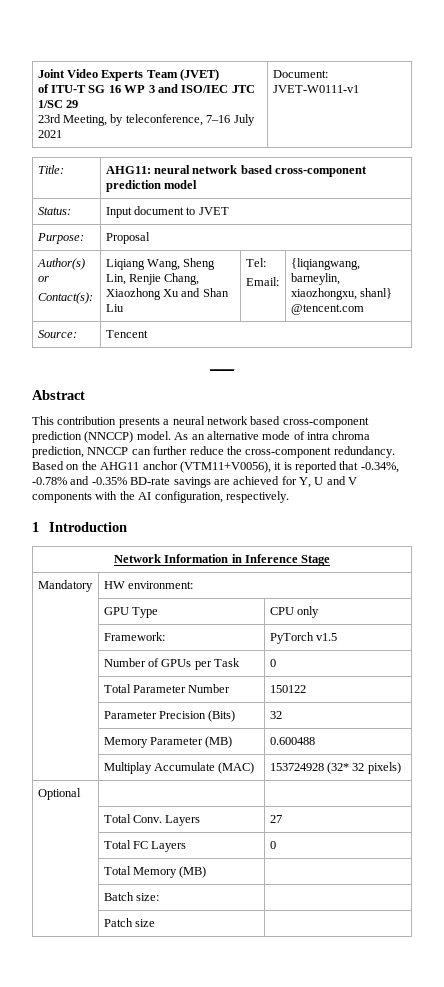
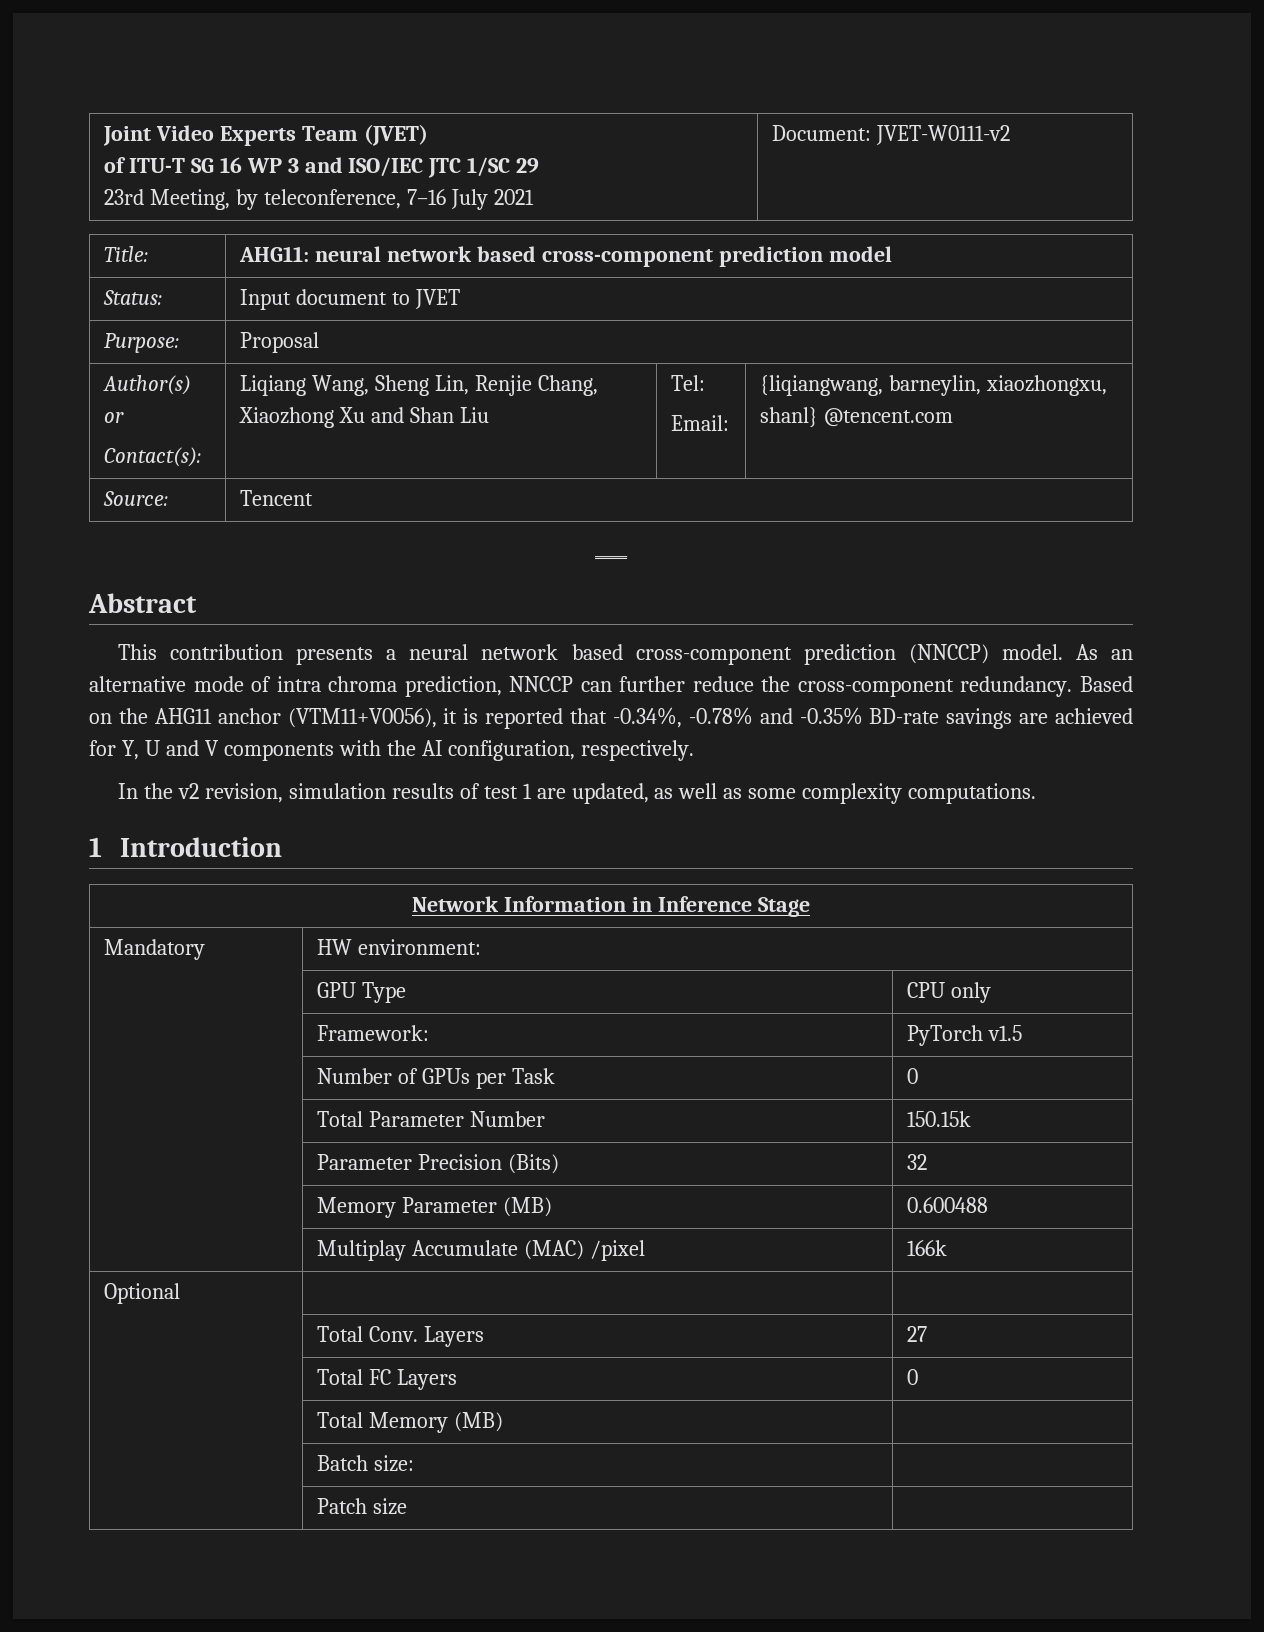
  Joint Video Experts Team (JVET)
  of ITU-T SG 16 WP 3 and ISO/IEC JTC 1/SC 29
- 23rd Meeting, by teleconference, 7–16 July 2021 | Document: JVET-W0111-v1
+ 23rd Meeting, by teleconference, 7–16 July 2021 | Document: JVET-W0111-v2
+ In the v2 revision, simulation results of test 1 are updated, as well as some complexity computations.
- | Total Parameter Number | 150122
+ | Total Parameter Number | 150.15k
- | Multiplay Accumulate (MAC) | 153724928 (32* 32 pixels)
+ | Multiplay Accumulate (MAC) /pixel | 166k

